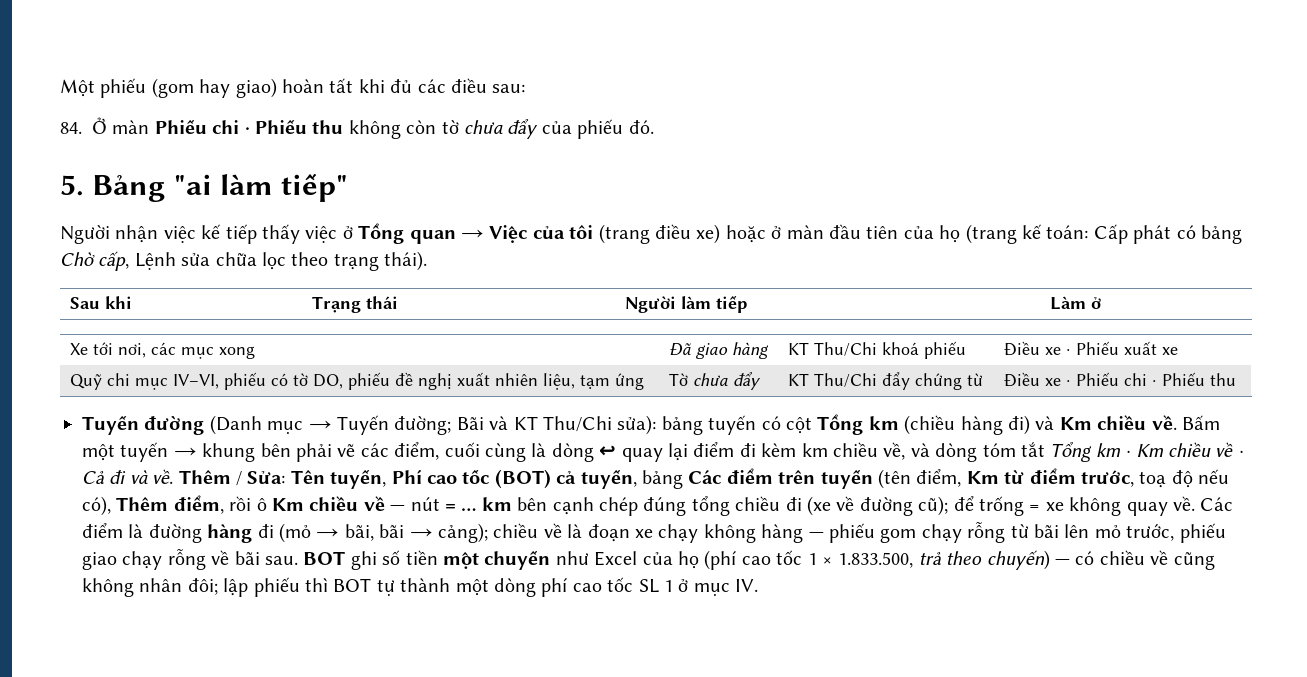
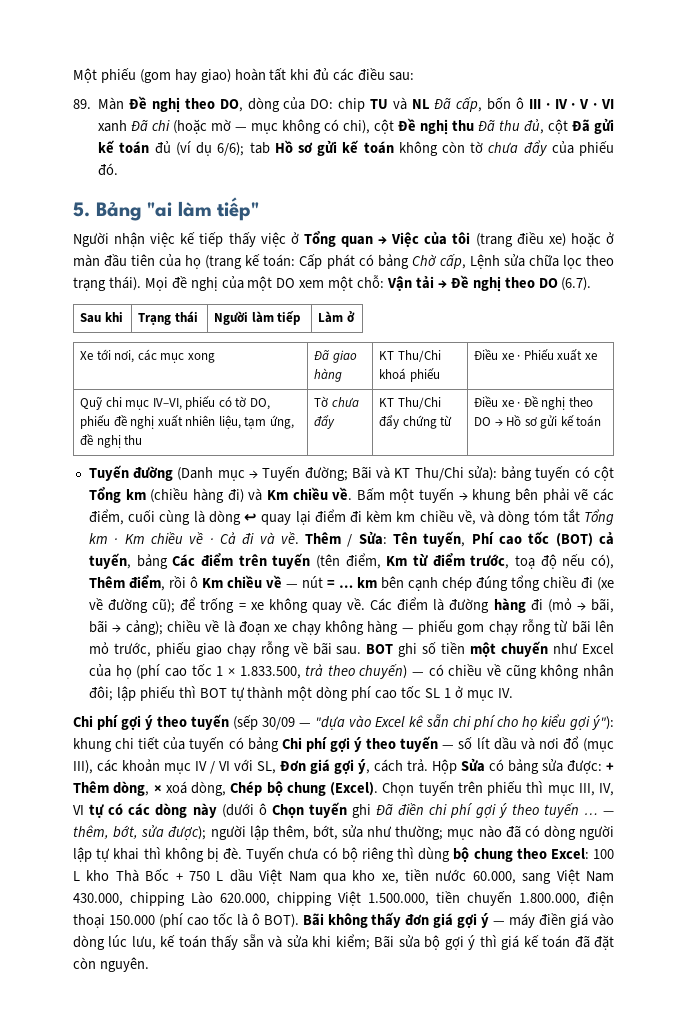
- 84. Ở màn Phiếu chi · Phiếu thu không còn tờ chưa đẩy của phiếu đó.
+ 89. Màn Đề nghị theo DO, dòng của DO: chip TU và NL Đã cấp, bốn ô III · IV · V · VI xanh Đã chi (hoặc mờ — mục không có chi), cột Đề nghị thu Đã thu đủ, cột Đã gửi kế toán đủ (ví dụ 6/6); tab Hồ sơ gửi kế toán không còn tờ chưa đẩy của phiếu đó.
+ Mọi đề nghị của một DO xem một chỗ: Vận tải → Đề nghị theo DO (6.7).
- Quỹ chi mục IV–VI, phiếu có tờ DO, phiếu đề nghị xuất nhiên liệu, tạm ứng | Tờ chưa đẩy | KT Thu/Chi đẩy chứng từ | Điều xe · Phiếu chi · Phiếu thu
+ Quỹ chi mục IV–VI, phiếu có tờ DO, phiếu đề nghị xuất nhiên liệu, tạm ứng, đề nghị thu | Tờ chưa đẩy | KT Thu/Chi đẩy chứng từ | Điều xe · Đề nghị theo DO → Hồ sơ gửi kế toán
+ Chi phí gợi ý theo tuyến (sếp 30/09 — "dựa vào Excel kê sẵn chi phí cho họ kiểu gợi ý"): khung chi tiết của tuyến có bảng Chi phí gợi ý theo tuyến — số lít dầu và nơi đổ (mục III), các khoản mục IV / VI với SL, Đơn giá gợi ý, cách trả. Hộp Sửa có bảng sửa được: + Thêm dòng, × xoá dòng, Chép bộ chung (Excel). Chọn tuyến trên phiếu thì mục III, IV, VI tự có các dòng này (dưới ô Chọn tuyến ghi Đã điền chi phí gợi ý theo tuyến … — thêm, bớt, sửa được); người lập thêm, bớt, sửa như thường; mục nào đã có dòng người lập tự khai thì không bị đè. Tuyến chưa có bộ riêng thì dùng bộ chung theo Excel: 100 L kho Thà Bốc + 750 L dầu Việt Nam qua kho xe, tiền nước 60.000, sang Việt Nam 430.000, chipping Lào 620.000, chipping Việt 1.500.000, tiền chuyến 1.800.000, điện thoại 150.000 (phí cao tốc là ô BOT). Bãi không thấy đơn giá gợi ý — máy điền giá vào dòng lúc lưu, kế toán thấy sẵn và sửa khi kiểm; Bãi sửa bộ gợi ý thì giá kế toán đã đặt còn nguyên.

